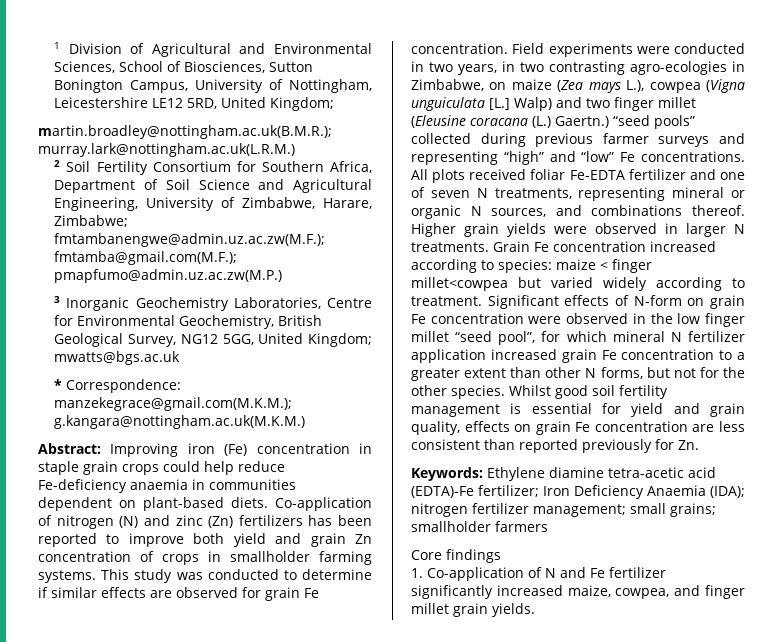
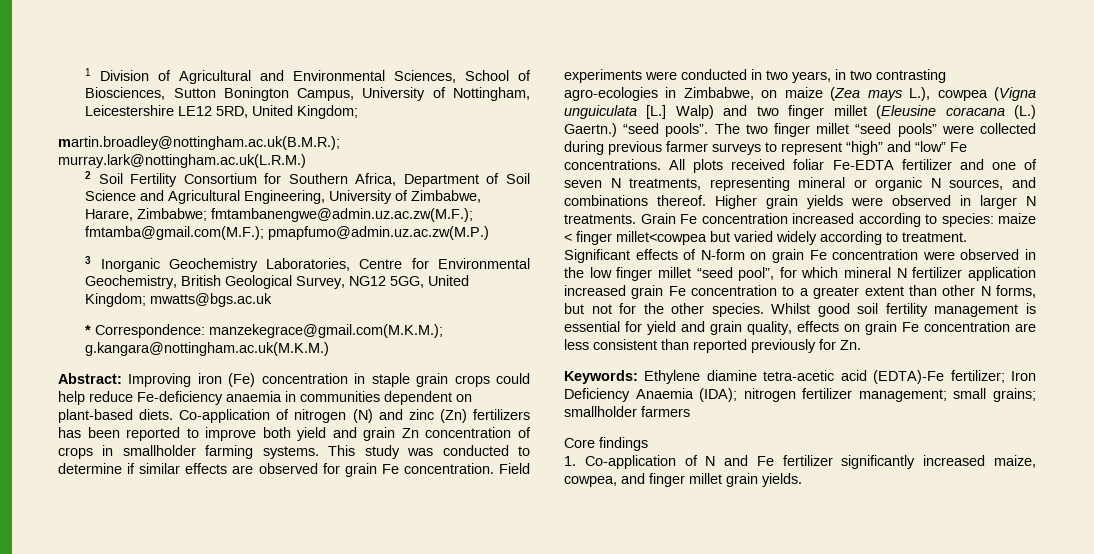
- “seed pools” collected during previous farmer surveys and representing “high” and “low” Fe concentrations.
+ “seed pools”. The two finger millet “seed pools” were collected during previous farmer surveys to represent “high” and “low” Fe concentrations.

